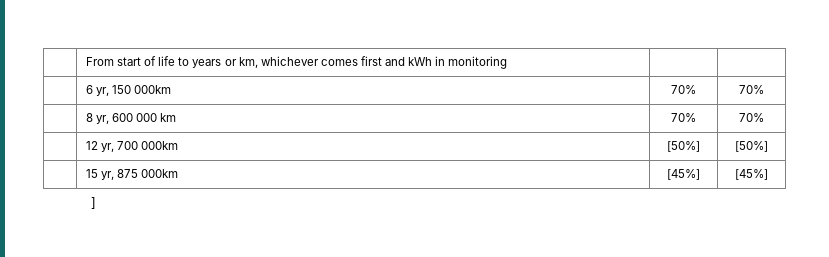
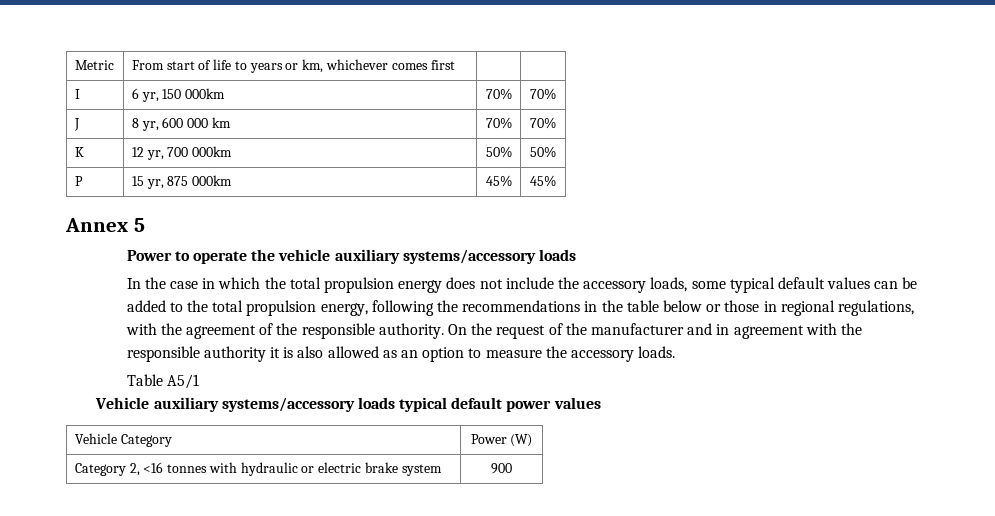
- | From start of life to years or km, whichever comes first and kWh in monitoring | |
- | 6 yr, 150 000km | 70% | 70%
+ Metric | From start of life to years or km, whichever comes first | |
+ I | 6 yr, 150 000km | 70% | 70%
- | 8 yr, 600 000 km | 70% | 70%
+ J | 8 yr, 600 000 km | 70% | 70%
- | 12 yr, 700 000km | [50%] | [50%]
- | 15 yr, 875 000km | [45%] | [45%]
- ]
+ K | 12 yr, 700 000km | 50% | 50%
+ P | 15 yr, 875 000km | 45% | 45%
+ Annex 5
+ Power to operate the vehicle auxiliary systems/accessory loads
+ In the case in which the total propulsion energy does not include the accessory loads, some typical default values can be added to the total propulsion energy, following the recommendations in the table below or those in regional regulations, with the agreement of the responsible authority. On the request of the manufacturer and in agreement with the responsible authority it is also allowed as an option to measure the accessory loads.
+ Table A5/1
+ Vehicle auxiliary systems/accessory loads typical default power values
+ Vehicle Category | Power (W)
+ Category 2, <16 tonnes with hydraulic or electric brake system | 900

